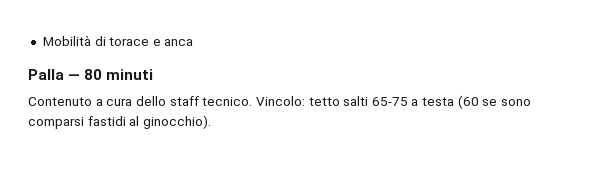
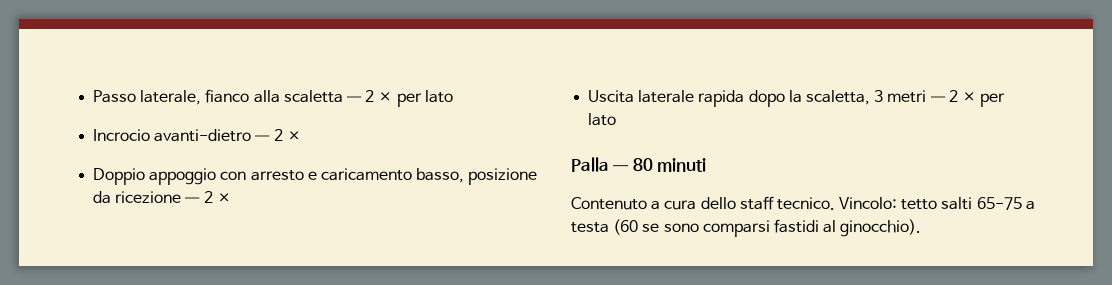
- Mobilità di torace e anca
+ Passo laterale, fianco alla scaletta — 2 × per lato
+ Incrocio avanti-dietro — 2 ×
+ Doppio appoggio con arresto e caricamento basso, posizione da ricezione — 2 ×
+ Uscita laterale rapida dopo la scaletta, 3 metri — 2 × per lato

